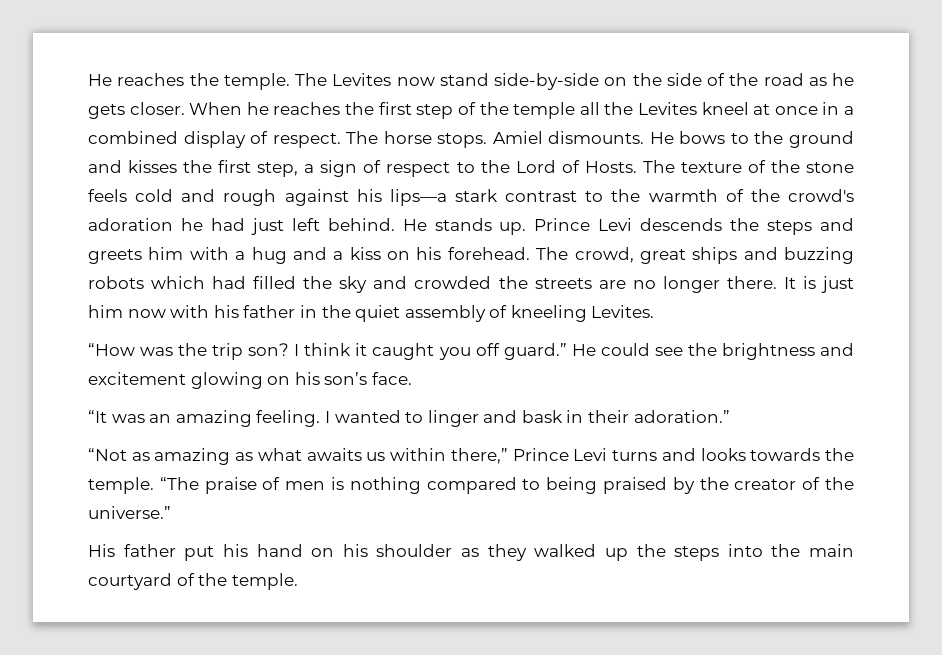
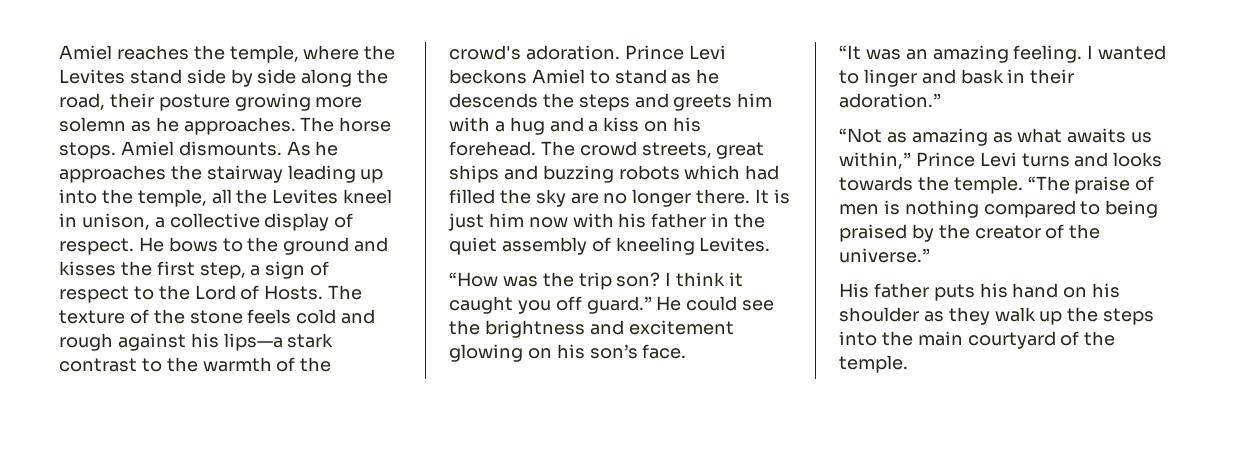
- He reaches the temple. The Levites now stand side-by-side on the side of the road as he gets closer. When he reaches the first step of the temple all the Levites kneel at once in a combined display of respect.
+ Amiel reaches the temple, where the Levites stand side by side along the road, their posture growing more solemn as he approaches.
+ As he approaches the stairway leading up into the temple, all the Levites kneel in unison, a collective display of respect.
- The texture of the stone feels cold and rough against his lips—a stark contrast to the warmth of the crowd's adoration he had just left behind. He stands up. Prince Levi descends the steps and greets him with a hug and a kiss on his forehead.
+ The texture of the stone feels cold and rough against his lips—a stark contrast to the warmth of the crowd's adoration. Prince Levi beckons Amiel to stand as he descends the steps and greets him with a hug and a kiss on his forehead.
- The crowd, great ships and buzzing robots which had filled the sky and crowded the streets are no longer there.
+ The crowd streets, great ships and buzzing robots which had filled the sky are no longer there.
- “Not as amazing as what awaits us within there,” Prince Levi turns and looks towards the temple.
+ “Not as amazing as what awaits us within,” Prince Levi turns and looks towards the temple.
- His father put his hand on his shoulder as they walked up the steps into the main courtyard of the temple.
+ His father puts his hand on his shoulder as they walk up the steps into the main courtyard of the temple.

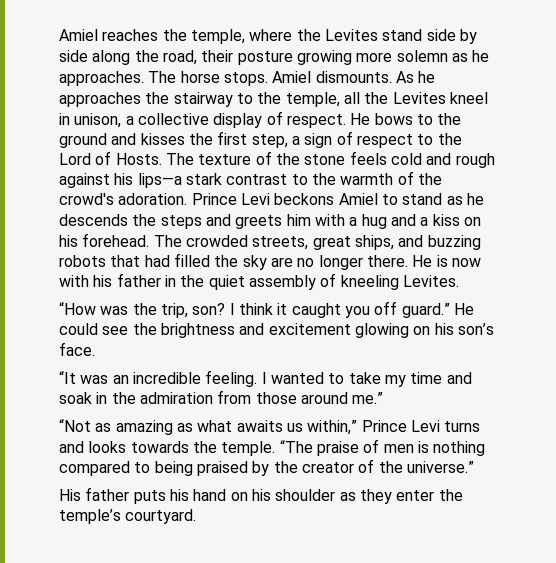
- As he approaches the stairway leading up into the temple, all the Levites kneel in unison, a collective display of respect.
+ As he approaches the stairway to the temple, all the Levites kneel in unison, a collective display of respect.
- The crowd streets, great ships and buzzing robots which had filled the sky are no longer there.
+ The crowded streets, great ships, and buzzing robots that had filled the sky are no longer there.
- It is just him now with his father in the quiet assembly of kneeling Levites.
+ He is now with his father in the quiet assembly of kneeling Levites.
- “How was the trip son?
+ “How was the trip, son?
- “It was an amazing feeling.
+ “It was an incredible feeling.
- I wanted to linger and bask in their adoration.”
+ I wanted to take my time and soak in the admiration from those around me.”
- His father puts his hand on his shoulder as they walk up the steps into the main courtyard of the temple.
+ His father puts his hand on his shoulder as they enter the temple’s courtyard.

